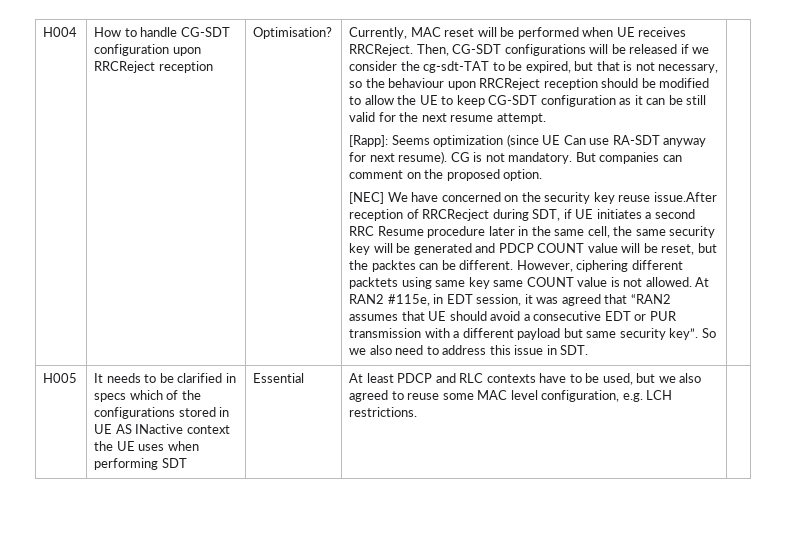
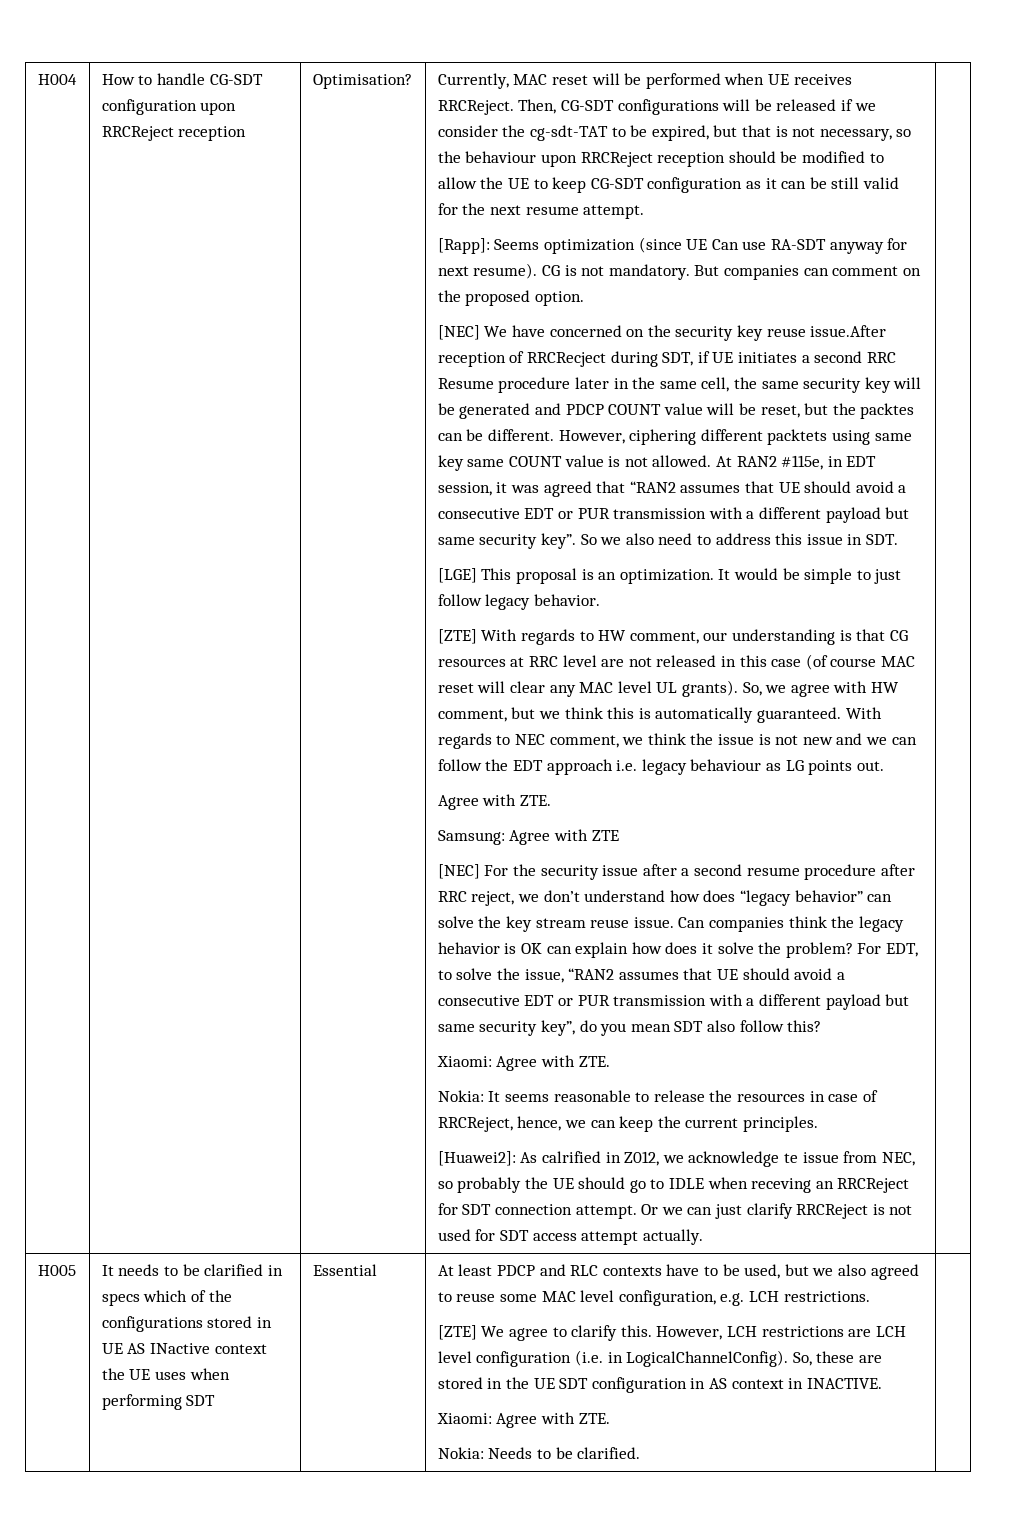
+ [LGE] This proposal is an optimization. It would be simple to just follow legacy behavior.
+ [ZTE] With regards to HW comment, our understanding is that CG resources at RRC level are not released in this case (of course MAC reset will clear any MAC level UL grants). So, we agree with HW comment, but we think this is automatically guaranteed. With regards to NEC comment, we think the issue is not new and we can follow the EDT approach i.e. legacy behaviour as LG points out.
+ Agree with ZTE.
+ Samsung: Agree with ZTE
+ [NEC] For the security issue after a second resume procedure after RRC reject, we don’t understand how does “legacy behavior” can solve the key stream reuse issue. Can companies think the legacy hehavior is OK can explain how does it solve the problem? For EDT, to solve the issue, “RAN2 assumes that UE should avoid a consecutive EDT or PUR transmission with a different payload but same security key”, do you mean SDT also follow this?
+ Xiaomi: Agree with ZTE.
+ Nokia: It seems reasonable to release the resources in case of RRCReject, hence, we can keep the current principles.
+ [Huawei2]: As calrified in Z012, we acknowledge te issue from NEC, so probably the UE should go to IDLE when receving an RRCReject for SDT connection attempt. Or we can just clarify RRCReject is not used for SDT access attempt actually.
+ [ZTE] We agree to clarify this. However, LCH restrictions are LCH level configuration (i.e. in LogicalChannelConfig). So, these are stored in the UE SDT configuration in AS context in INACTIVE.
+ Xiaomi: Agree with ZTE.
+ Nokia: Needs to be clarified.

